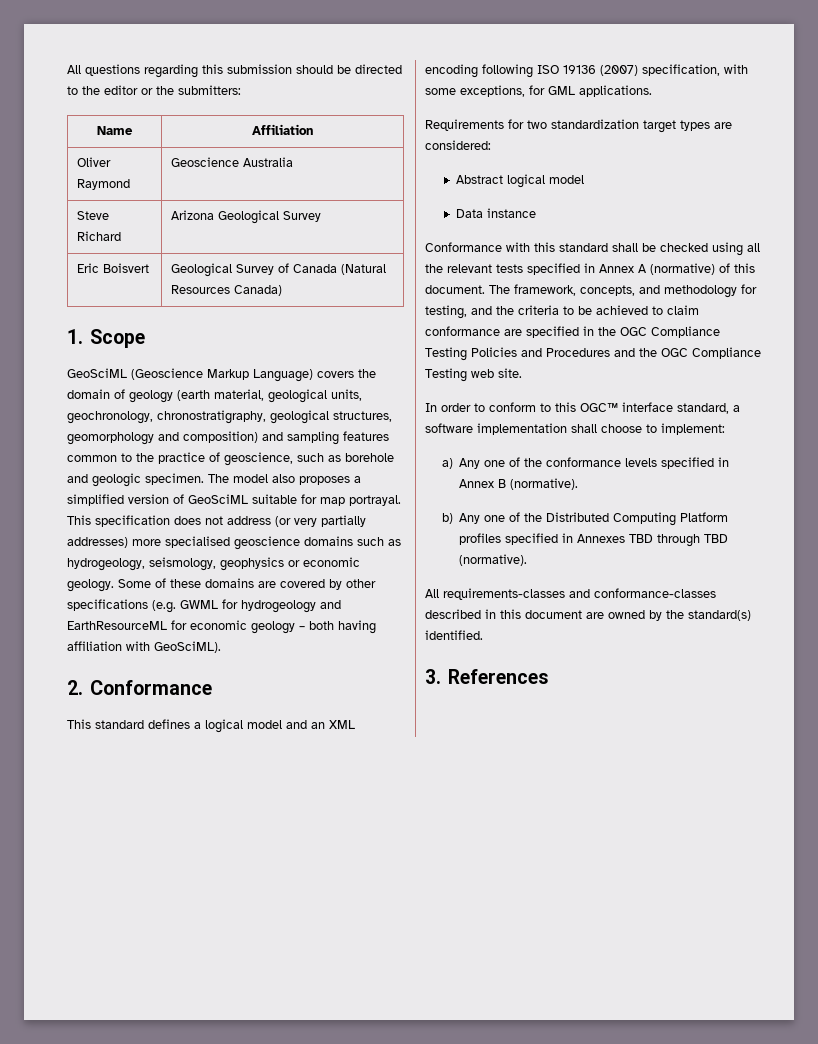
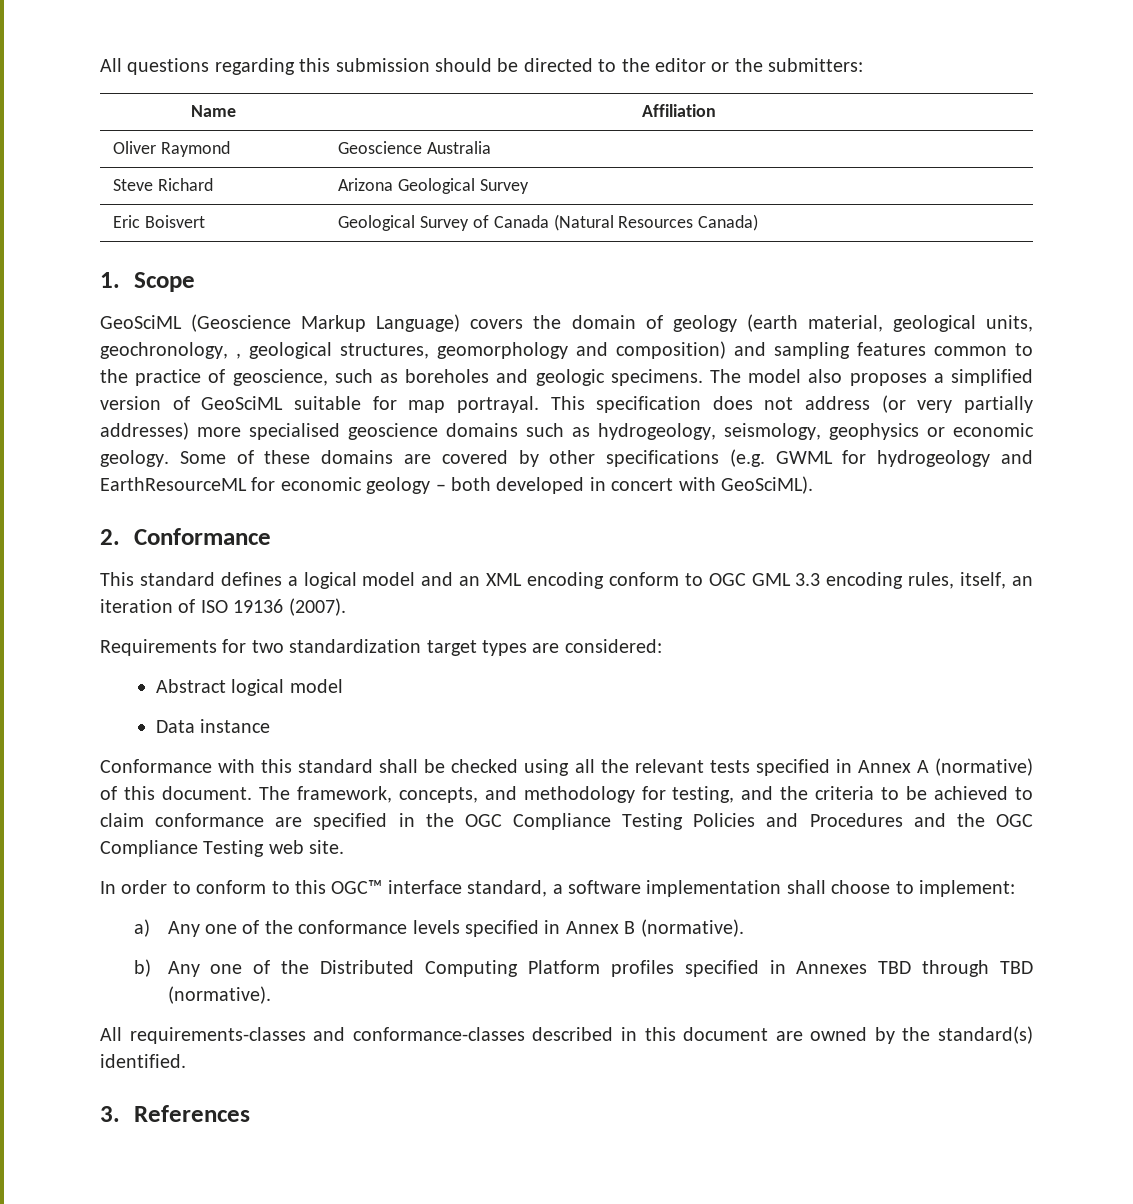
- GeoSciML (Geoscience Markup Language) covers the domain of geology (earth material, geological units, geochronology, chronostratigraphy, geological structures, geomorphology and composition) and sampling features common to the practice of geoscience, such as borehole and geologic specimen.
+ GeoSciML (Geoscience Markup Language) covers the domain of geology (earth material, geological units, geochronology, , geological structures, geomorphology and composition) and sampling features common to the practice of geoscience, such as boreholes and geologic specimens.
- Some of these domains are covered by other specifications (e.g. GWML for hydrogeology and EarthResourceML for economic geology – both having affiliation with GeoSciML).
+ Some of these domains are covered by other specifications (e.g. GWML for hydrogeology and EarthResourceML for economic geology – both developed in concert with GeoSciML).
- This standard defines a logical model and an XML encoding following ISO 19136 (2007) specification, with some exceptions, for GML applications.
+ This standard defines a logical model and an XML encoding conform to OGC GML 3.3 encoding rules, itself, an iteration of ISO 19136 (2007).

